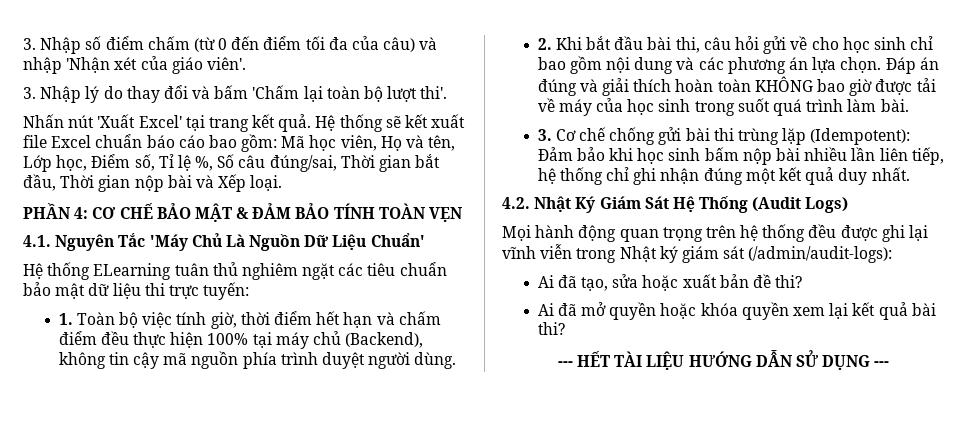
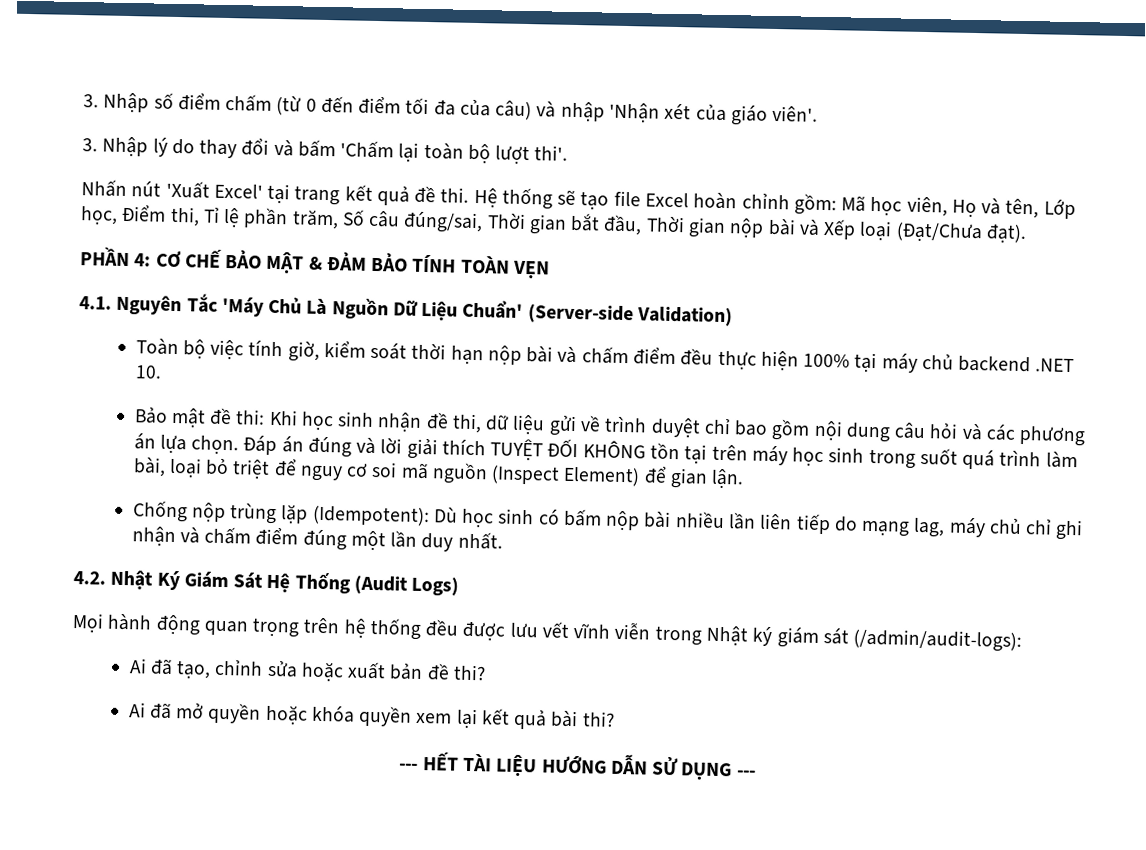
- Nhấn nút 'Xuất Excel' tại trang kết quả. Hệ thống sẽ kết xuất file Excel chuẩn báo cáo bao gồm: Mã học viên, Họ và tên, Lớp học, Điểm số, Tỉ lệ %, Số câu đúng/sai, Thời gian bắt đầu, Thời gian nộp bài và Xếp loại.
+ Nhấn nút 'Xuất Excel' tại trang kết quả đề thi. Hệ thống sẽ tạo file Excel hoàn chỉnh gồm: Mã học viên, Họ và tên, Lớp học, Điểm thi, Tỉ lệ phần trăm, Số câu đúng/sai, Thời gian bắt đầu, Thời gian nộp bài và Xếp loại (Đạt/Chưa đạt).
- 4.1. Nguyên Tắc 'Máy Chủ Là Nguồn Dữ Liệu Chuẩn'
- Hệ thống ELearning tuân thủ nghiêm ngặt các tiêu chuẩn bảo mật dữ liệu thi trực tuyến:
- 1. Toàn bộ việc tính giờ, thời điểm hết hạn và chấm điểm đều thực hiện 100% tại máy chủ (Backend), không tin cậy mã nguồn phía trình duyệt người dùng.
- 2. Khi bắt đầu bài thi, câu hỏi gửi về cho học sinh chỉ bao gồm nội dung và các phương án lựa chọn.
+ 4.1. Nguyên Tắc 'Máy Chủ Là Nguồn Dữ Liệu Chuẩn' (Server-side Validation)
+ Toàn bộ việc tính giờ, kiểm soát thời hạn nộp bài và chấm điểm đều thực hiện 100% tại máy chủ backend .NET 10.
+ Bảo mật đề thi: Khi học sinh nhận đề thi, dữ liệu gửi về trình duyệt chỉ bao gồm nội dung câu hỏi và các phương án lựa chọn.
- Đáp án đúng và giải thích hoàn toàn KHÔNG bao giờ được tải về máy của học sinh trong suốt quá trình làm bài.
- 3. Cơ chế chống gửi bài thi trùng lặp (Idempotent): Đảm bảo khi học sinh bấm nộp bài nhiều lần liên tiếp, hệ thống chỉ ghi nhận đúng một kết quả duy nhất.
+ Đáp án đúng và lời giải thích TUYỆT ĐỐI KHÔNG tồn tại trên máy học sinh trong suốt quá trình làm bài, loại bỏ triệt để nguy cơ soi mã nguồn (Inspect Element) để gian lận.
+ Chống nộp trùng lặp (Idempotent): Dù học sinh có bấm nộp bài nhiều lần liên tiếp do mạng lag, máy chủ chỉ ghi nhận và chấm điểm đúng một lần duy nhất.
- Mọi hành động quan trọng trên hệ thống đều được ghi lại vĩnh viễn trong Nhật ký giám sát (/admin/audit-logs):
+ Mọi hành động quan trọng trên hệ thống đều được lưu vết vĩnh viễn trong Nhật ký giám sát (/admin/audit-logs):
- Ai đã tạo, sửa hoặc xuất bản đề thi?
+ Ai đã tạo, chỉnh sửa hoặc xuất bản đề thi?

